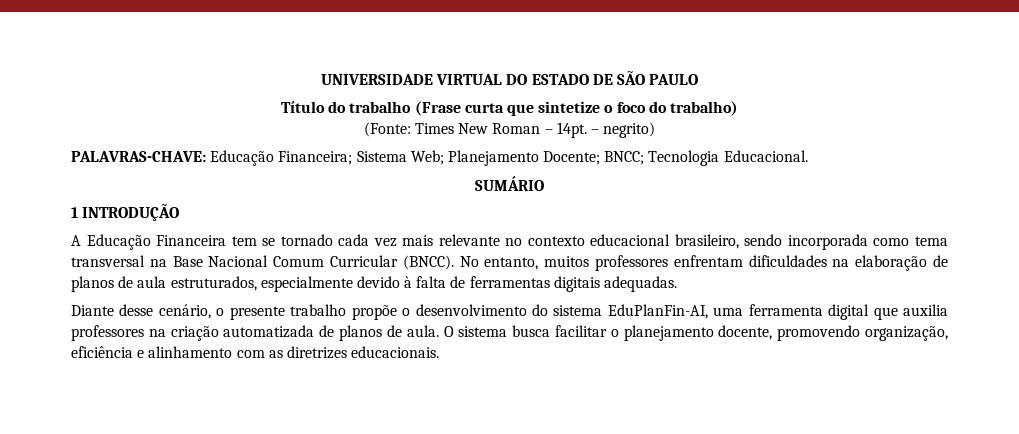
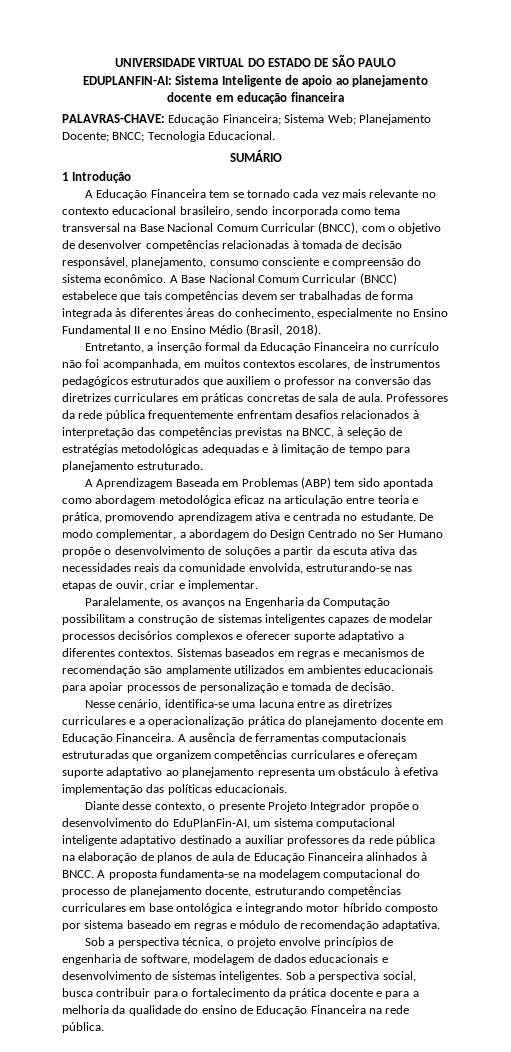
- Título do trabalho (Frase curta que sintetize o foco do trabalho)
- (Fonte: Times New Roman – 14pt. – negrito)
+ EDUPLANFIN-AI: Sistema Inteligente de apoio ao planejamento docente em educação financeira
- 1 INTRODUÇÃO
+ 1 Introdução
- A Educação Financeira tem se tornado cada vez mais relevante no contexto educacional brasileiro, sendo incorporada como tema transversal na Base Nacional Comum Curricular (BNCC). No entanto, muitos professores enfrentam dificuldades na elaboração de planos de aula estruturados, especialmente devido à falta de ferramentas digitais adequadas.
- Diante desse cenário, o presente trabalho propõe o desenvolvimento do sistema EduPlanFin-AI, uma ferramenta digital que auxilia professores na criação automatizada de planos de aula. O sistema busca facilitar o planejamento docente, promovendo organização, eficiência e alinhamento com as diretrizes educacionais.
+ A Educação Financeira tem se tornado cada vez mais relevante no contexto educacional brasileiro, sendo incorporada como tema transversal na Base Nacional Comum Curricular (BNCC), com o objetivo de desenvolver competências relacionadas à tomada de decisão responsável, planejamento, consumo consciente e compreensão do sistema econômico. A Base Nacional Comum Curricular (BNCC) estabelece que tais competências devem ser trabalhadas de forma integrada às diferentes áreas do conhecimento, especialmente no Ensino Fundamental II e no Ensino Médio (Brasil, 2018).
+ Entretanto, a inserção formal da Educação Financeira no currículo não foi acompanhada, em muitos contextos escolares, de instrumentos pedagógicos estruturados que auxiliem o professor na conversão das diretrizes curriculares em práticas concretas de sala de aula. Professores da rede pública frequentemente enfrentam desafios relacionados à interpretação das competências previstas na BNCC, à seleção de estratégias metodológicas adequadas e à limitação de tempo para planejamento estruturado.
+ A Aprendizagem Baseada em Problemas (ABP) tem sido apontada como abordagem metodológica eficaz na articulação entre teoria e prática, promovendo aprendizagem ativa e centrada no estudante. De modo complementar, a abordagem do Design Centrado no Ser Humano propõe o desenvolvimento de soluções a partir da escuta ativa das necessidades reais da comunidade envolvida, estruturando-se nas etapas de ouvir, criar e implementar.
+ Paralelamente, os avanços na Engenharia da Computação possibilitam a construção de sistemas inteligentes capazes de modelar processos decisórios complexos e oferecer suporte adaptativo a diferentes contextos. Sistemas baseados em regras e mecanismos de recomendação são amplamente utilizados em ambientes educacionais para apoiar processos de personalização e tomada de decisão.
+ Nesse cenário, identifica-se uma lacuna entre as diretrizes curriculares e a operacionalização prática do planejamento docente em Educação Financeira. A ausência de ferramentas computacionais estruturadas que organizem competências curriculares e ofereçam suporte adaptativo ao planejamento representa um obstáculo à efetiva implementação das políticas educacionais.
+ Diante desse contexto, o presente Projeto Integrador propõe o desenvolvimento do EduPlanFin-AI, um sistema computacional inteligente adaptativo destinado a auxiliar professores da rede pública na elaboração de planos de aula de Educação Financeira alinhados à BNCC. A proposta fundamenta-se na modelagem computacional do processo de planejamento docente, estruturando competências curriculares em base ontológica e integrando motor híbrido composto por sistema baseado em regras e módulo de recomendação adaptativa.
+ Sob a perspectiva técnica, o projeto envolve princípios de engenharia de software, modelagem de dados educacionais e desenvolvimento de sistemas inteligentes. Sob a perspectiva social, busca contribuir para o fortalecimento da prática docente e para a melhoria da qualidade do ensino de Educação Financeira na rede pública.

